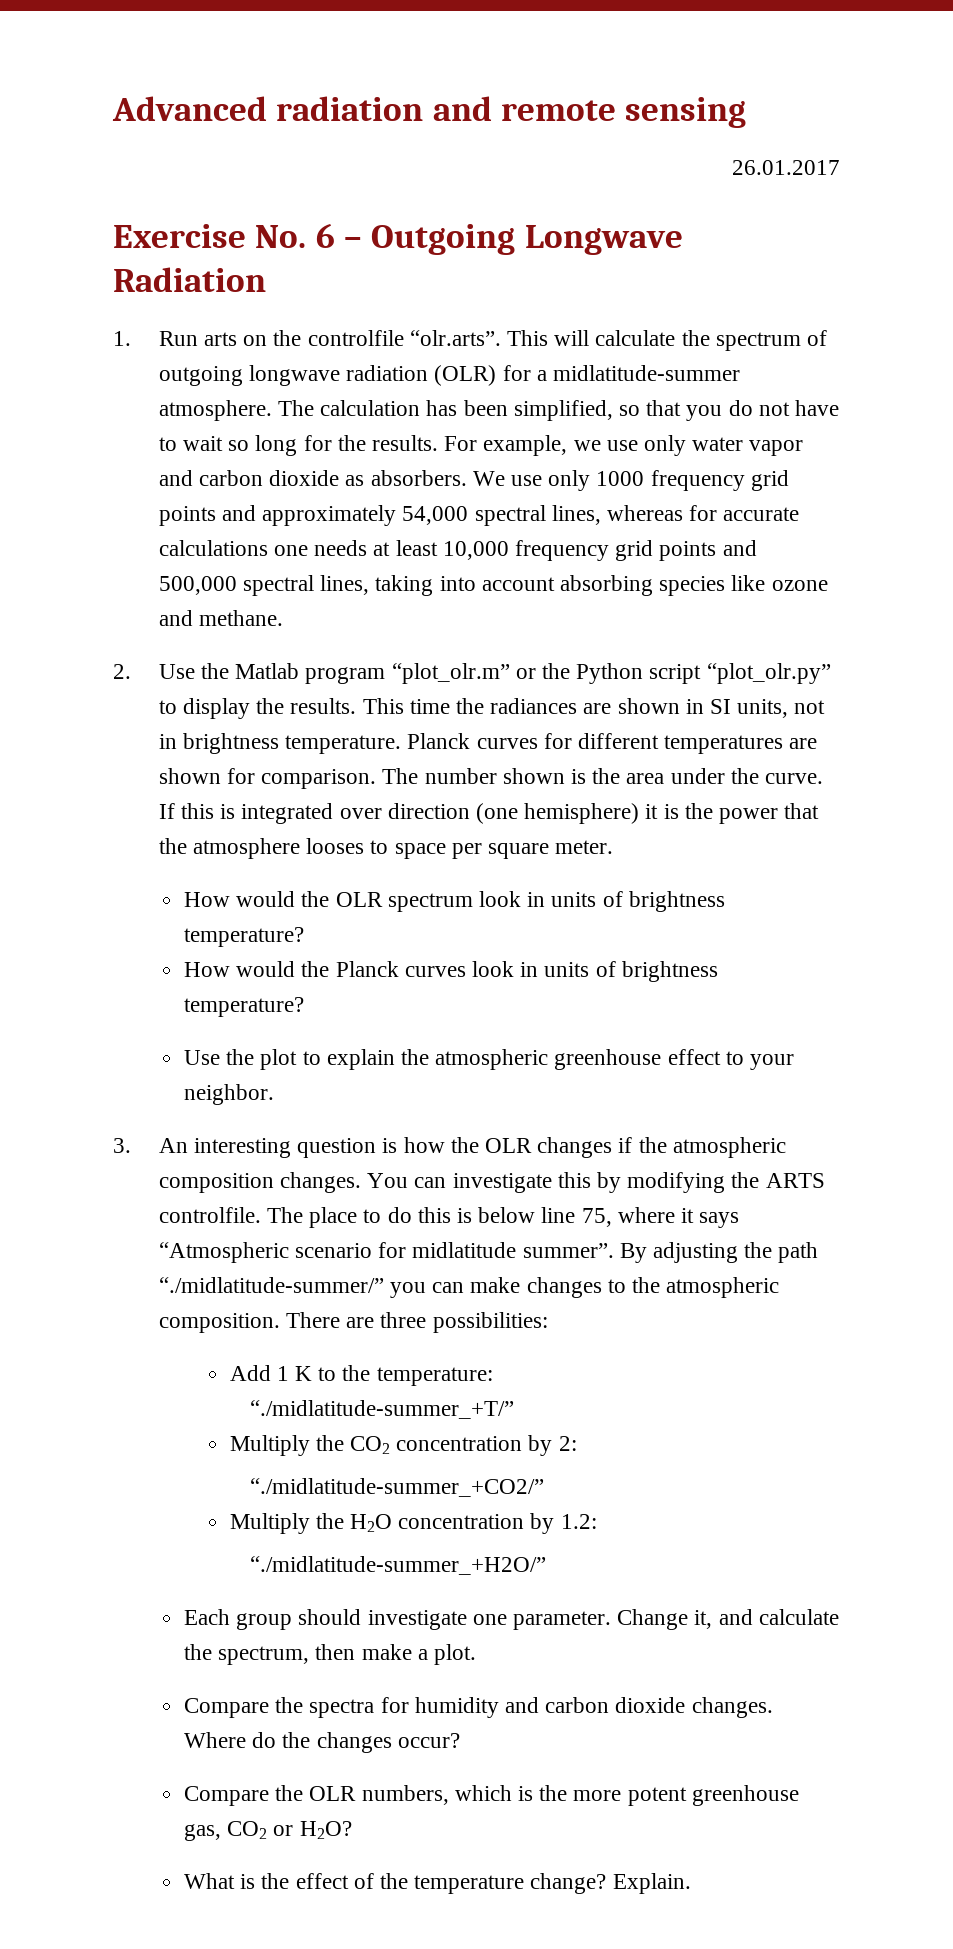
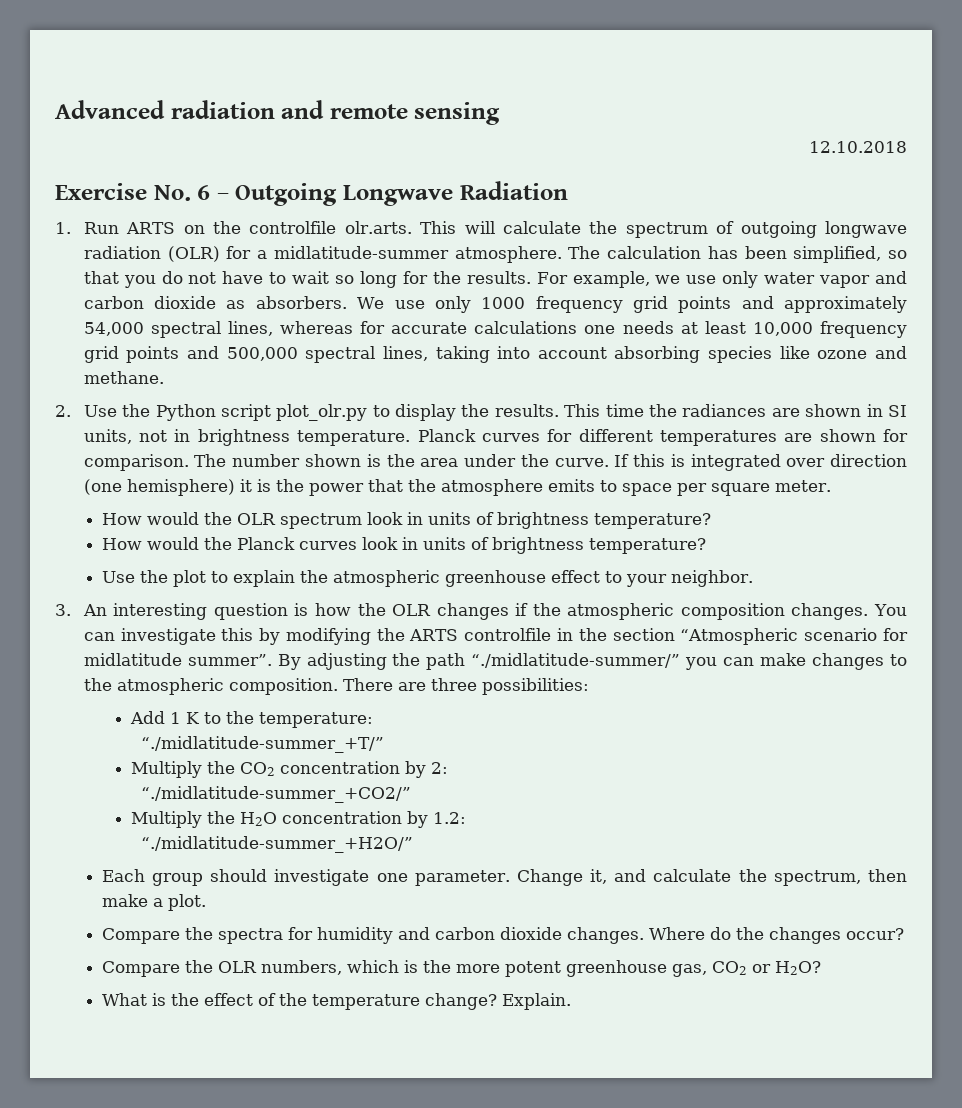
- 26.01.2017
+ 12.10.2018
- 1. Run arts on the controlfile “olr.arts”. This will calculate the spectrum of outgoing longwave radiation (OLR) for a midlatitude-summer atmosphere.
+ 1. Run ARTS on the controlfile olr.arts. This will calculate the spectrum of outgoing longwave radiation (OLR) for a midlatitude-summer atmosphere.
- 2. Use the Matlab program “plot_olr.m” or the Python script “plot_olr.py” to display the results.
+ 2. Use the Python script plot_olr.py to display the results.
- If this is integrated over direction (one hemisphere) it is the power that the atmosphere looses to space per square meter.
+ If this is integrated over direction (one hemisphere) it is the power that the atmosphere emits to space per square meter.
- You can investigate this by modifying the ARTS controlfile. The place to do this is below line 75, where it says “Atmospheric scenario for midlatitude summer”.
+ You can investigate this by modifying the ARTS controlfile in the section “Atmospheric scenario for midlatitude summer”.

